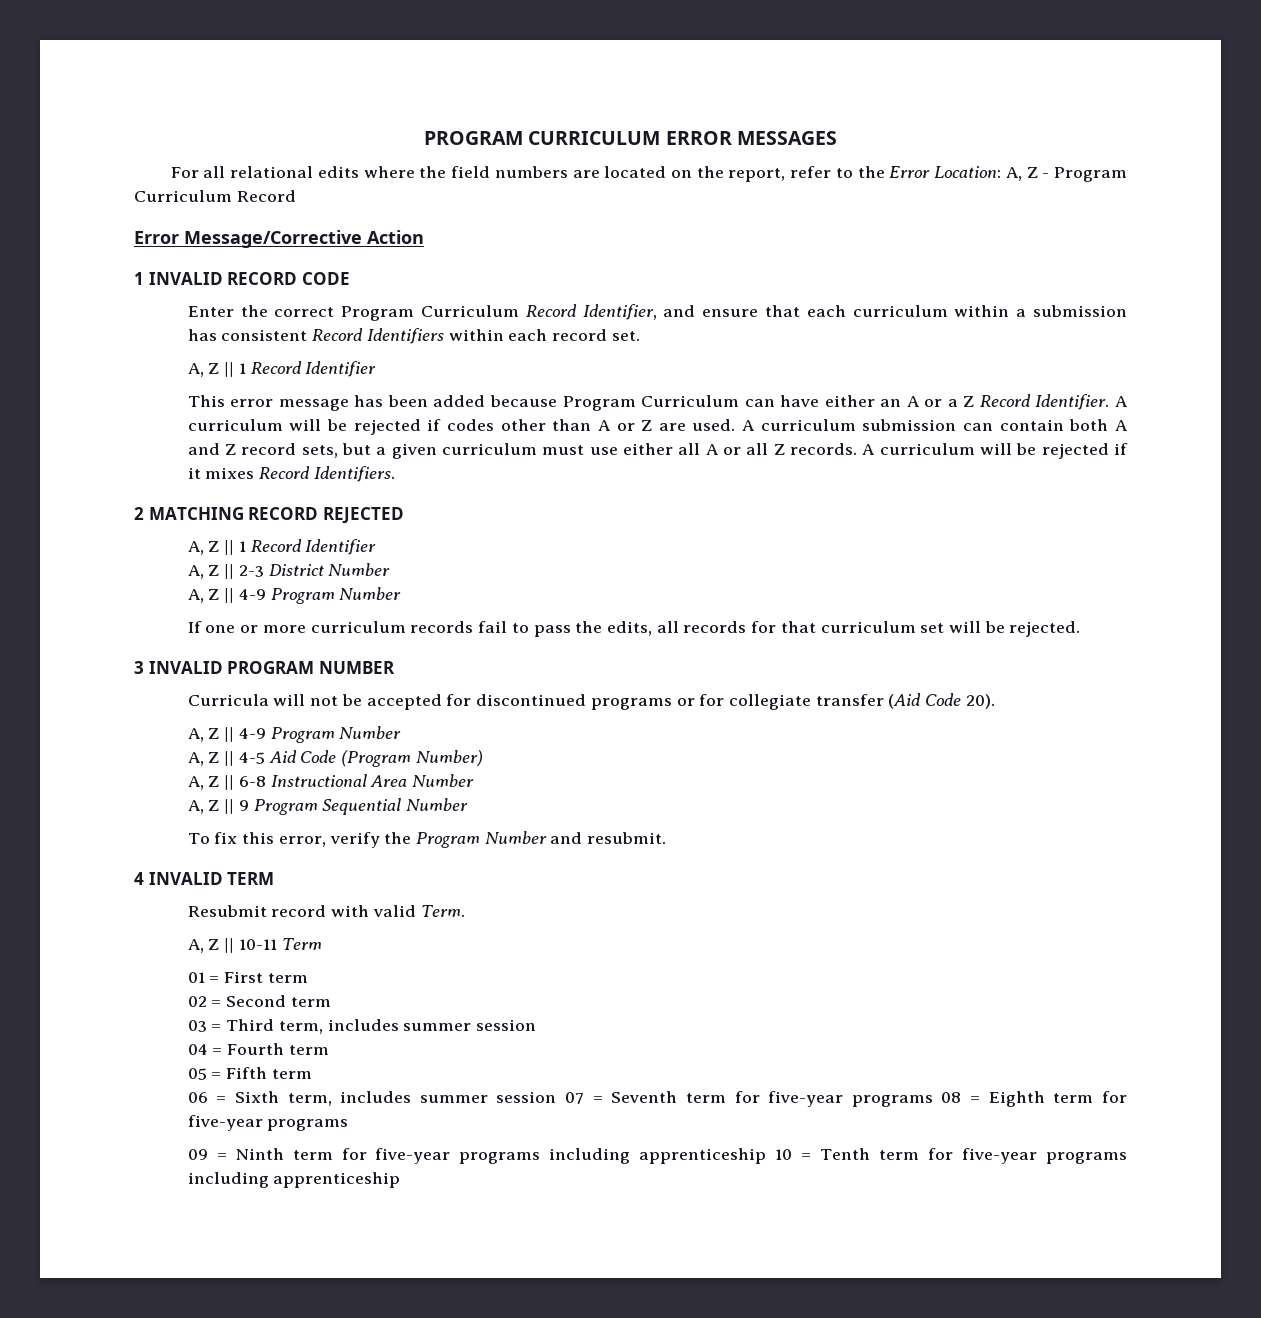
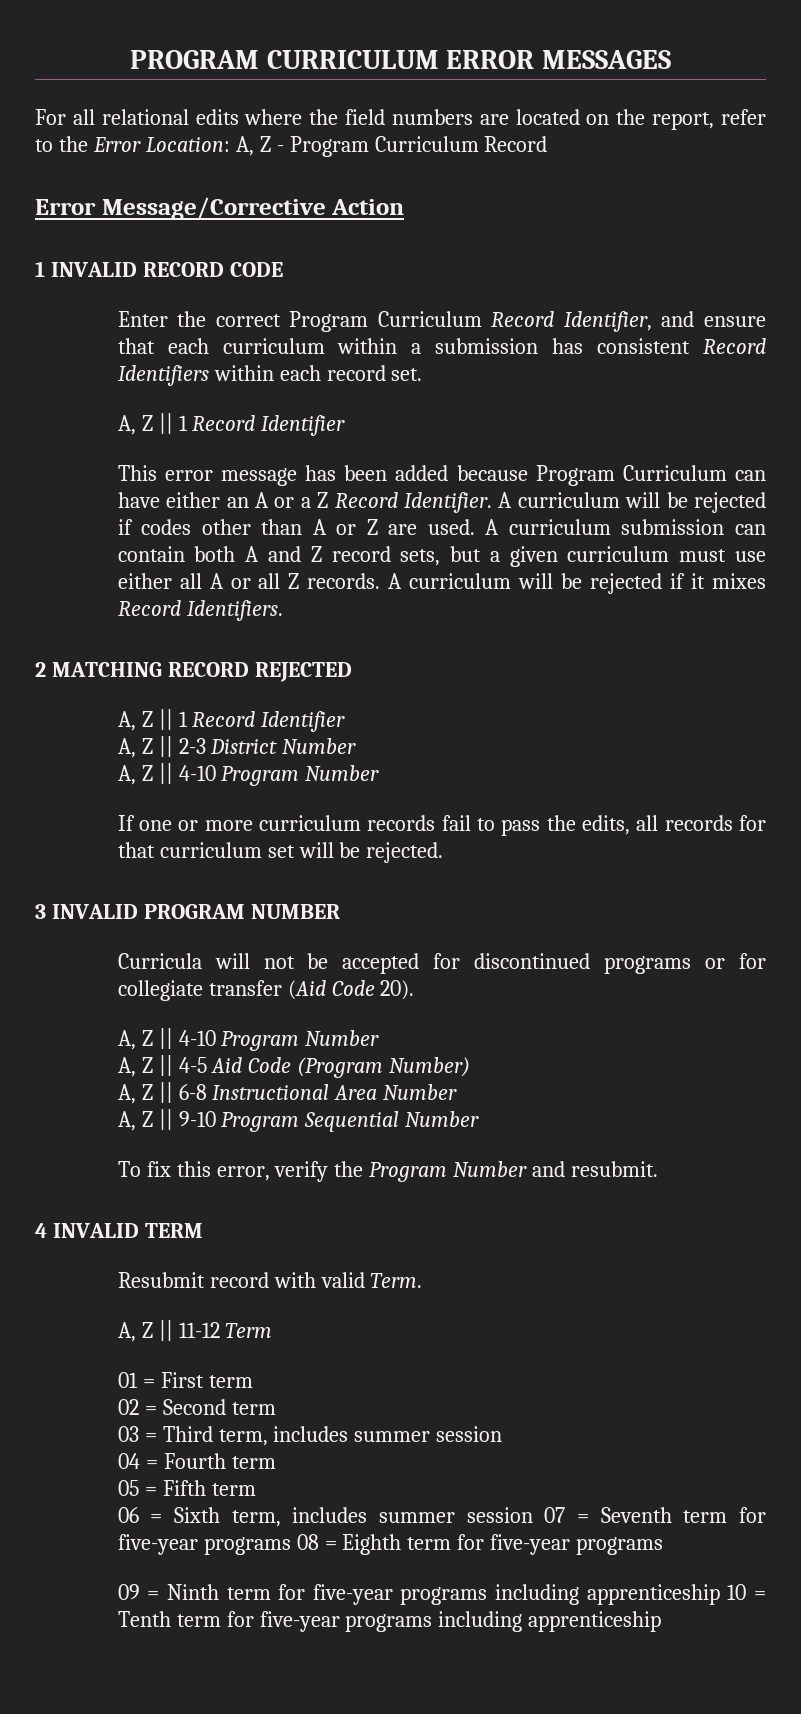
  A, Z || 2-3 District Number
- A, Z || 4-9 Program Number
+ A, Z || 4-10 Program Number
  Curricula will not be accepted for discontinued programs or for collegiate transfer (Aid Code 20).
- A, Z || 4-9 Program Number
+ A, Z || 4-10 Program Number
- A, Z || 9 Program Sequential Number
+ A, Z || 9-10 Program Sequential Number
- A, Z || 10-11 Term
+ A, Z || 11-12 Term

